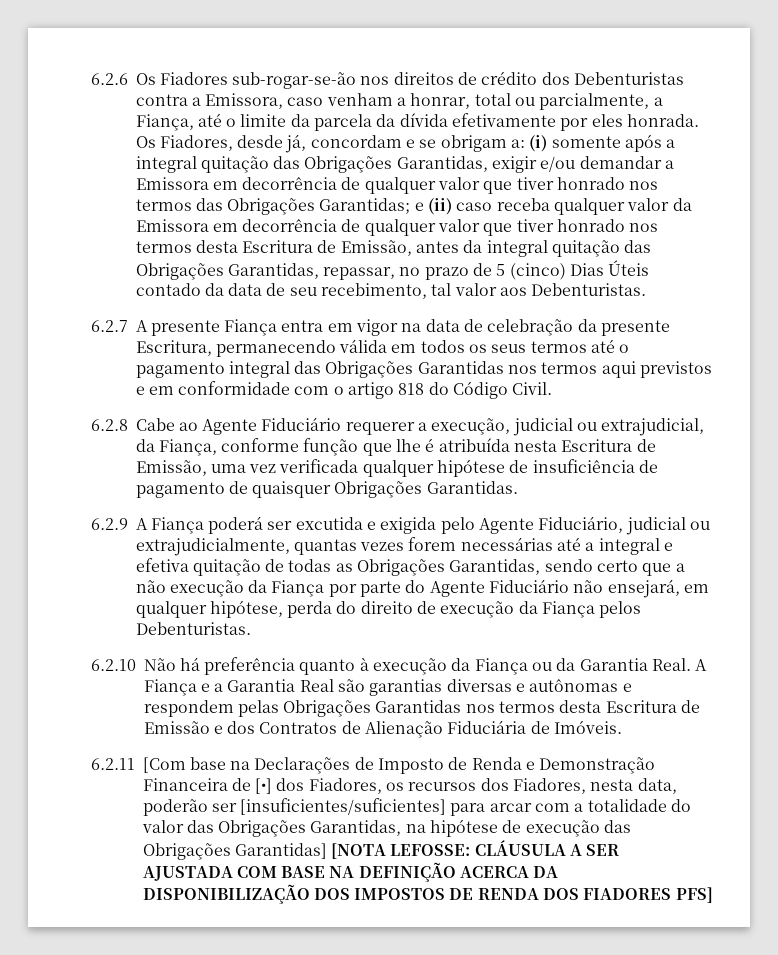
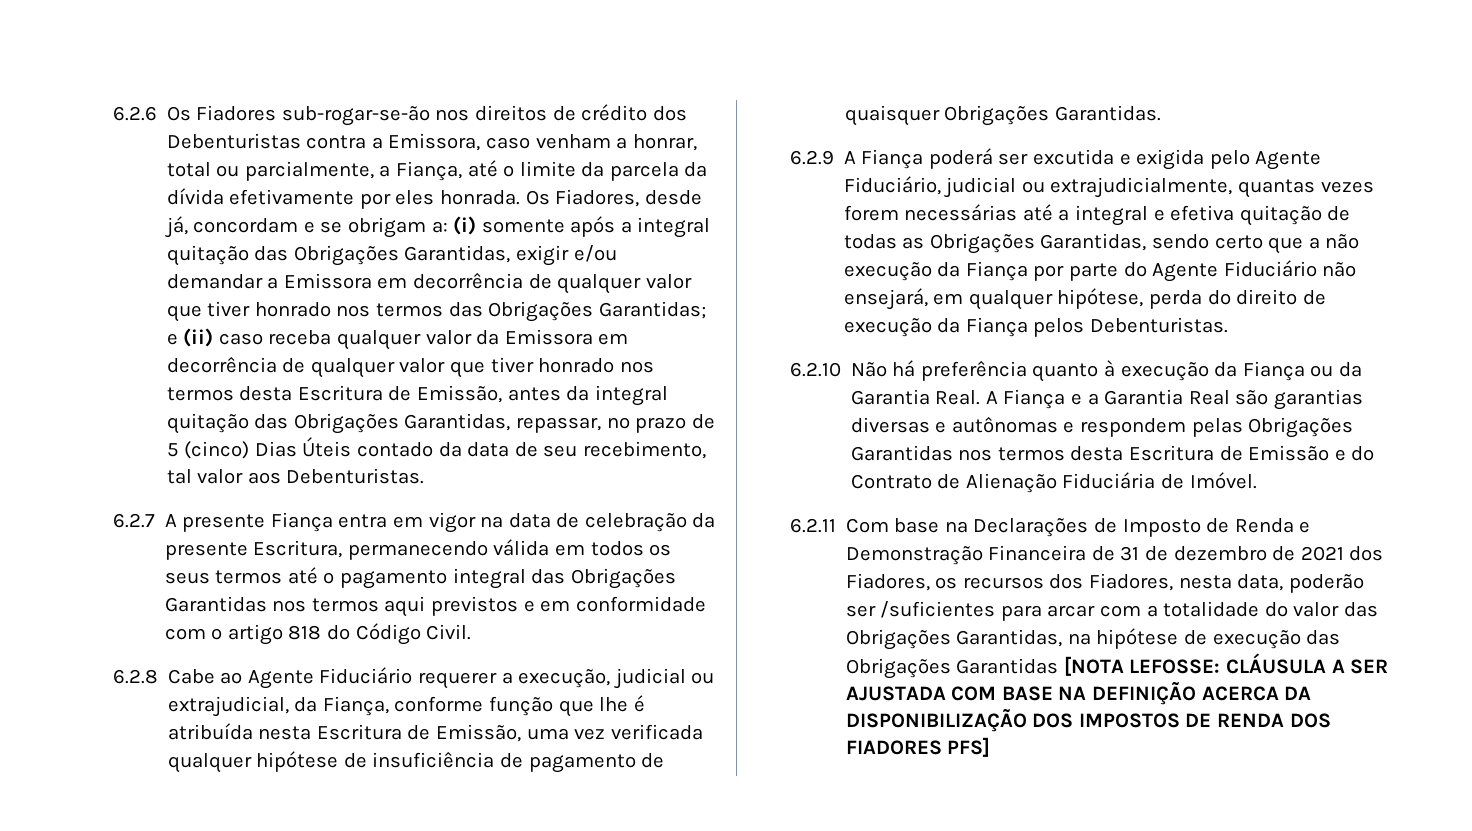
- A Fiança e a Garantia Real são garantias diversas e autônomas e respondem pelas Obrigações Garantidas nos termos desta Escritura de Emissão e dos Contratos de Alienação Fiduciária de Imóveis.
+ A Fiança e a Garantia Real são garantias diversas e autônomas e respondem pelas Obrigações Garantidas nos termos desta Escritura de Emissão e do Contrato de Alienação Fiduciária de Imóvel.
- 6.2.11 [Com base na Declarações de Imposto de Renda e Demonstração Financeira de [•] dos Fiadores, os recursos dos Fiadores, nesta data, poderão ser [insuficientes/suficientes] para arcar com a totalidade do valor das Obrigações Garantidas, na hipótese de execução das Obrigações Garantidas] [NOTA LEFOSSE: CLÁUSULA A SER AJUSTADA COM BASE NA DEFINIÇÃO ACERCA DA DISPONIBILIZAÇÃO DOS IMPOSTOS DE RENDA DOS FIADORES PFS]
+ 6.2.11 Com base na Declarações de Imposto de Renda e Demonstração Financeira de 31 de dezembro de 2021 dos Fiadores, os recursos dos Fiadores, nesta data, poderão ser /suficientes para arcar com a totalidade do valor das Obrigações Garantidas, na hipótese de execução das Obrigações Garantidas [NOTA LEFOSSE: CLÁUSULA A SER AJUSTADA COM BASE NA DEFINIÇÃO ACERCA DA DISPONIBILIZAÇÃO DOS IMPOSTOS DE RENDA DOS FIADORES PFS]

